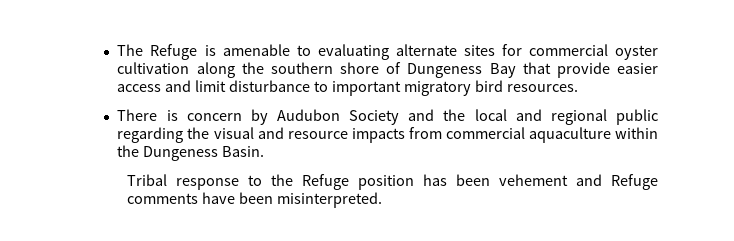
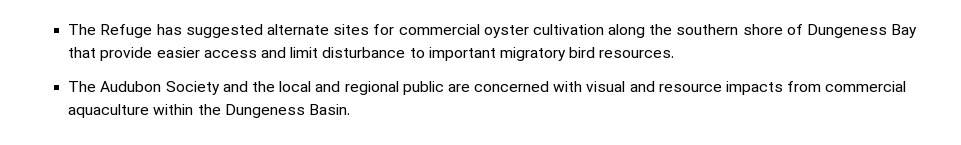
- The Refuge is amenable to evaluating alternate sites for commercial oyster cultivation along the southern shore of Dungeness Bay that provide easier access and limit disturbance to important migratory bird resources.
+ The Refuge has suggested alternate sites for commercial oyster cultivation along the southern shore of Dungeness Bay that provide easier access and limit disturbance to important migratory bird resources.
- There is concern by Audubon Society and the local and regional public regarding the visual and resource impacts from commercial aquaculture within the Dungeness Basin.
+ The Audubon Society and the local and regional public are concerned with visual and resource impacts from commercial aquaculture within the Dungeness Basin.
- Tribal response to the Refuge position has been vehement and Refuge comments have been misinterpreted.

